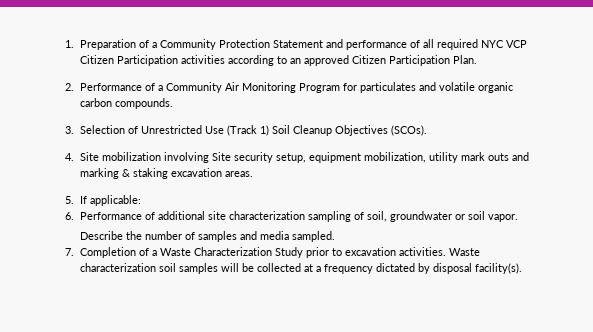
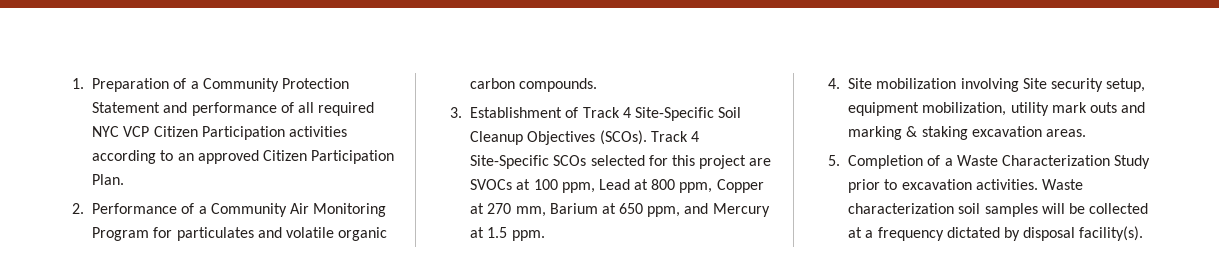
- 3. Selection of Unrestricted Use (Track 1) Soil Cleanup Objectives (SCOs).
+ 3. Establishment of Track 4 Site-Specific Soil Cleanup Objectives (SCOs). Track 4 Site-Specific SCOs selected for this project are SVOCs at 100 ppm, Lead at 800 ppm, Copper at 270 mm, Barium at 650 ppm, and Mercury at 1.5 ppm.
- 5. If applicable:
- 6. Performance of additional site characterization sampling of soil, groundwater or soil vapor.
- Describe the number of samples and media sampled.
- 7. Completion of a Waste Characterization Study prior to excavation activities.
+ 5. Completion of a Waste Characterization Study prior to excavation activities.

